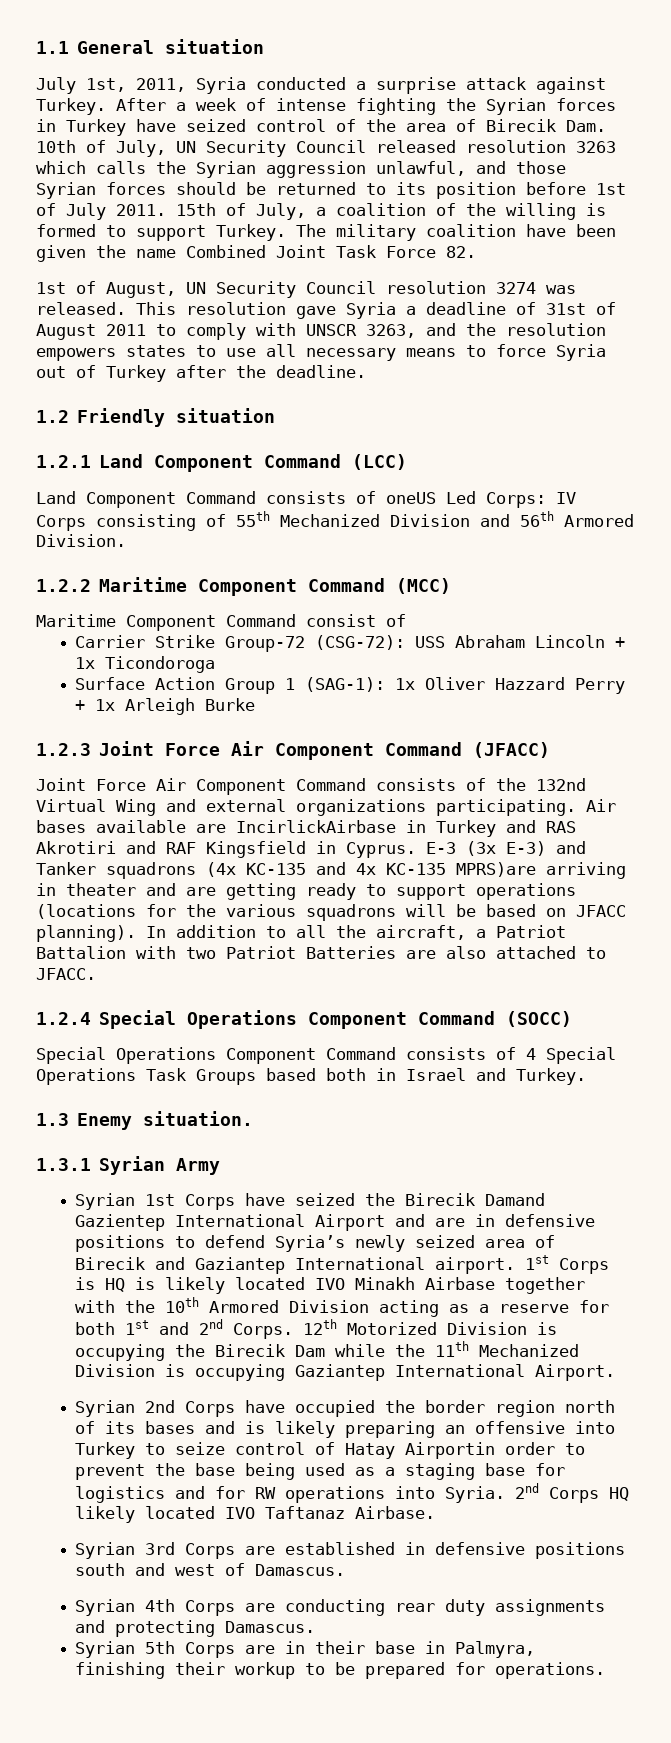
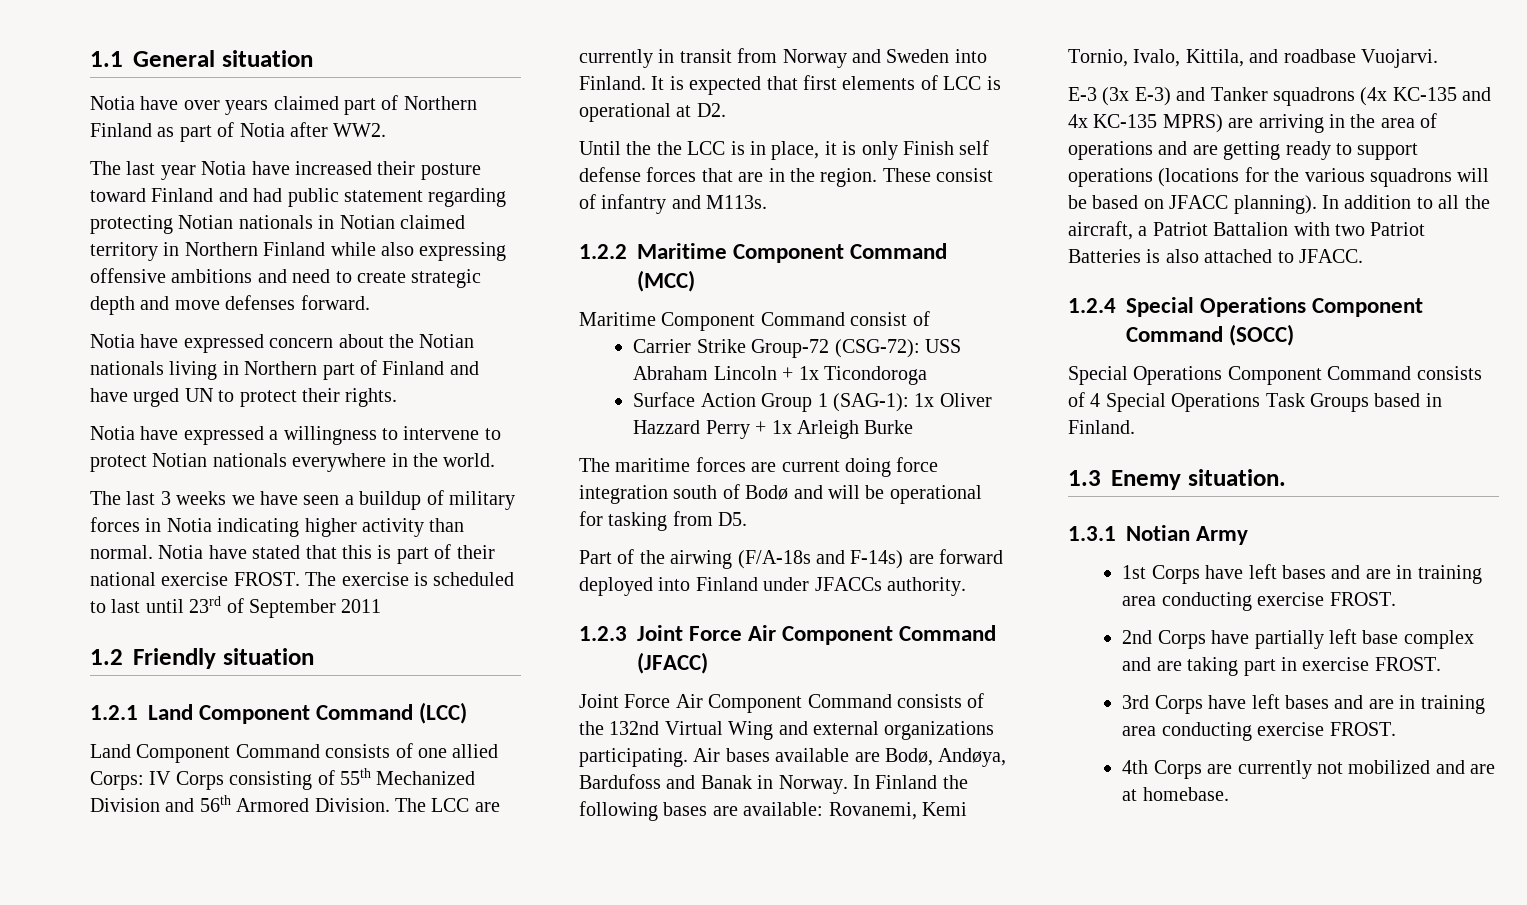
- July 1st, 2011, Syria conducted a surprise attack against Turkey. After a week of intense fighting the Syrian forces in Turkey have seized control of the area of Birecik Dam. 10th of July, UN Security Council released resolution 3263 which calls the Syrian aggression unlawful, and those Syrian forces should be returned to its position before 1st of July 2011. 15th of July, a coalition of the willing is formed to support Turkey. The military coalition have been given the name Combined Joint Task Force 82.
- 1st of August, UN Security Council resolution 3274 was released. This resolution gave Syria a deadline of 31st of August 2011 to comply with UNSCR 3263, and the resolution empowers states to use all necessary means to force Syria out of Turkey after the deadline.
+ Notia have over years claimed part of Northern Finland as part of Notia after WW2.
+ The last year Notia have increased their posture toward Finland and had public statement regarding protecting Notian nationals in Notian claimed territory in Northern Finland while also expressing offensive ambitions and need to create strategic depth and move defenses forward.
+ Notia have expressed concern about the Notian nationals living in Northern part of Finland and have urged UN to protect their rights.
+ Notia have expressed a willingness to intervene to protect Notian nationals everywhere in the world.
+ The last 3 weeks we have seen a buildup of military forces in Notia indicating higher activity than normal. Notia have stated that this is part of their national exercise FROST. The exercise is scheduled to last until 23rd of September 2011
- Land Component Command consists of oneUS Led Corps: IV Corps consisting of 55th Mechanized Division and 56th Armored Division.
+ Land Component Command consists of one allied Corps: IV Corps consisting of 55th Mechanized Division and 56th Armored Division. The LCC are currently in transit from Norway and Sweden into Finland. It is expected that first elements of LCC is operational at D2.
+ Until the the LCC is in place, it is only Finish self defense forces that are in the region. These consist of infantry and M113s.
+ The maritime forces are current doing force integration south of Bodø and will be operational for tasking from D5.
+ Part of the airwing (F/A-18s and F-14s) are forward deployed into Finland under JFACCs authority.
- Air bases available are IncirlickAirbase in Turkey and RAS Akrotiri and RAF Kingsfield in Cyprus. E-3 (3x E-3) and Tanker squadrons (4x KC-135 and 4x KC-135 MPRS)are arriving in theater and are getting ready to support operations (locations for the various squadrons will be based on JFACC planning).
+ Air bases available are Bodø, Andøya, Bardufoss and Banak in Norway. In Finland the following bases are available: Rovanemi, Kemi Tornio, Ivalo, Kittila, and roadbase Vuojarvi.
+ E-3 (3x E-3) and Tanker squadrons (4x KC-135 and 4x KC-135 MPRS) are arriving in the area of operations and are getting ready to support operations (locations for the various squadrons will be based on JFACC planning).
- In addition to all the aircraft, a Patriot Battalion with two Patriot Batteries are also attached to JFACC.
+ In addition to all the aircraft, a Patriot Battalion with two Patriot Batteries is also attached to JFACC.
- Special Operations Component Command consists of 4 Special Operations Task Groups based both in Israel and Turkey.
+ Special Operations Component Command consists of 4 Special Operations Task Groups based in Finland.
- 1.3.1 Syrian Army
+ 1.3.1 Notian Army
- Syrian 1st Corps have seized the Birecik Damand Gazientep International Airport and are in defensive positions to defend Syria’s newly seized area of Birecik and Gaziantep International airport. 1st Corps is HQ is likely located IVO Minakh Airbase together with the 10th Armored Division acting as a reserve for both 1st and 2nd Corps. 12th Motorized Division is occupying the Birecik Dam while the 11th Mechanized Division is occupying Gaziantep International Airport.
- Syrian 2nd Corps have occupied the border region north of its bases and is likely preparing an offensive into Turkey to seize control of Hatay Airportin order to prevent the base being used as a staging base for logistics and for RW operations into Syria. 2nd Corps HQ likely located IVO Taftanaz Airbase.
- Syrian 3rd Corps are established in defensive positions south and west of Damascus.
- Syrian 4th Corps are conducting rear duty assignments and protecting Damascus.
- Syrian 5th Corps are in their base in Palmyra, finishing their workup to be prepared for operations.
+ 1st Corps have left bases and are in training area conducting exercise FROST.
+ 2nd Corps have partially left base complex and are taking part in exercise FROST.
+ 3rd Corps have left bases and are in training area conducting exercise FROST.
+ 4th Corps are currently not mobilized and are at homebase.

